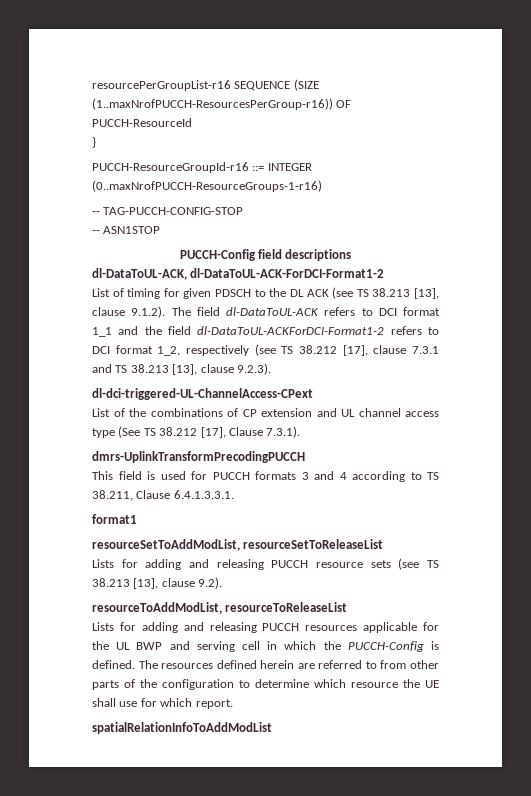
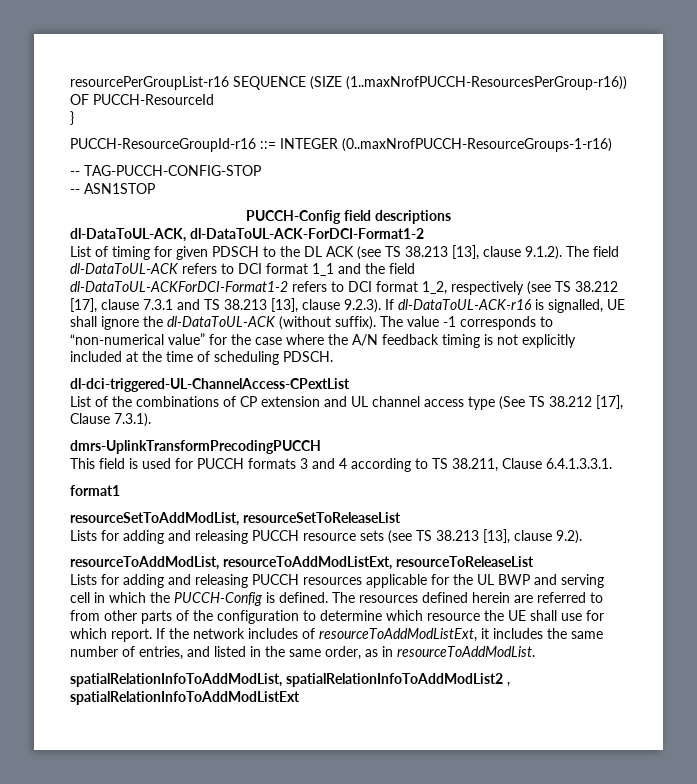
- List of timing for given PDSCH to the DL ACK (see TS 38.213 [13], clause 9.1.2). The field dl-DataToUL-ACK refers to DCI format 1_1 and the field dl-DataToUL-ACKForDCI-Format1-2 refers to DCI format 1_2, respectively (see TS 38.212 [17], clause 7.3.1 and TS 38.213 [13], clause 9.2.3).
- dl-dci-triggered-UL-ChannelAccess-CPext
+ List of timing for given PDSCH to the DL ACK (see TS 38.213 [13], clause 9.1.2). The field dl-DataToUL-ACK refers to DCI format 1_1 and the field dl-DataToUL-ACKForDCI-Format1-2 refers to DCI format 1_2, respectively (see TS 38.212 [17], clause 7.3.1 and TS 38.213 [13], clause 9.2.3). If dl-DataToUL-ACK-r16 is signalled, UE shall ignore the dl-DataToUL-ACK (without suffix). The value -1 corresponds to “non-numerical value” for the case where the A/N feedback timing is not explicitly included at the time of scheduling PDSCH.
+ dl-dci-triggered-UL-ChannelAccess-CPextList
- resourceToAddModList, resourceToReleaseList
+ resourceToAddModList, resourceToAddModListExt, resourceToReleaseList
- The resources defined herein are referred to from other parts of the configuration to determine which resource the UE shall use for which report.
- spatialRelationInfoToAddModList
+ The resources defined herein are referred to from other parts of the configuration to determine which resource the UE shall use for which report. If the network includes of resourceToAddModListExt, it includes the same number of entries, and listed in the same order, as in resourceToAddModList.
+ spatialRelationInfoToAddModList, spatialRelationInfoToAddModList2 , spatialRelationInfoToAddModListExt

